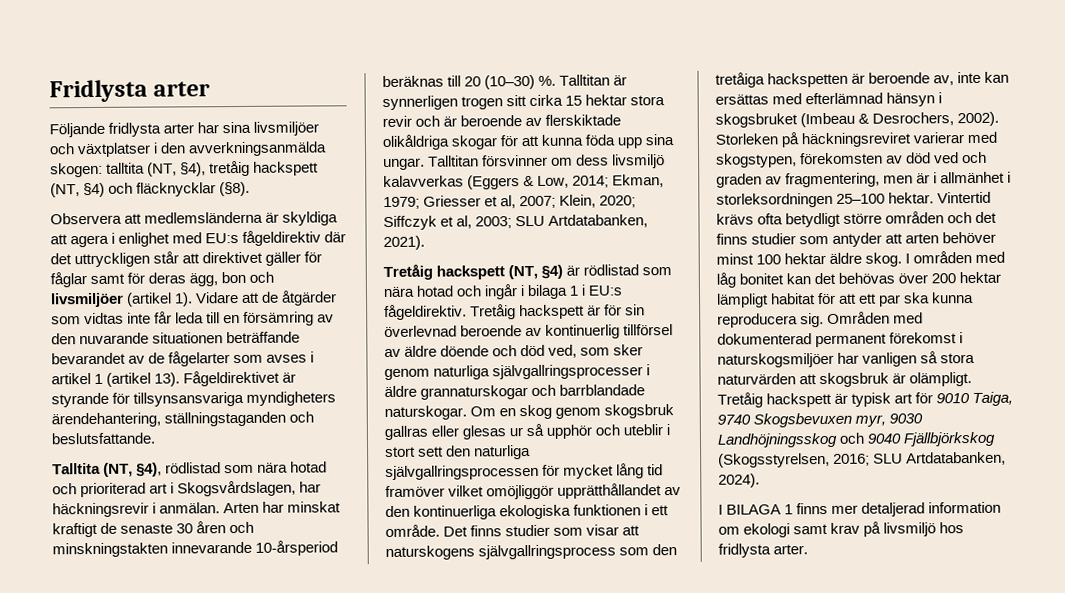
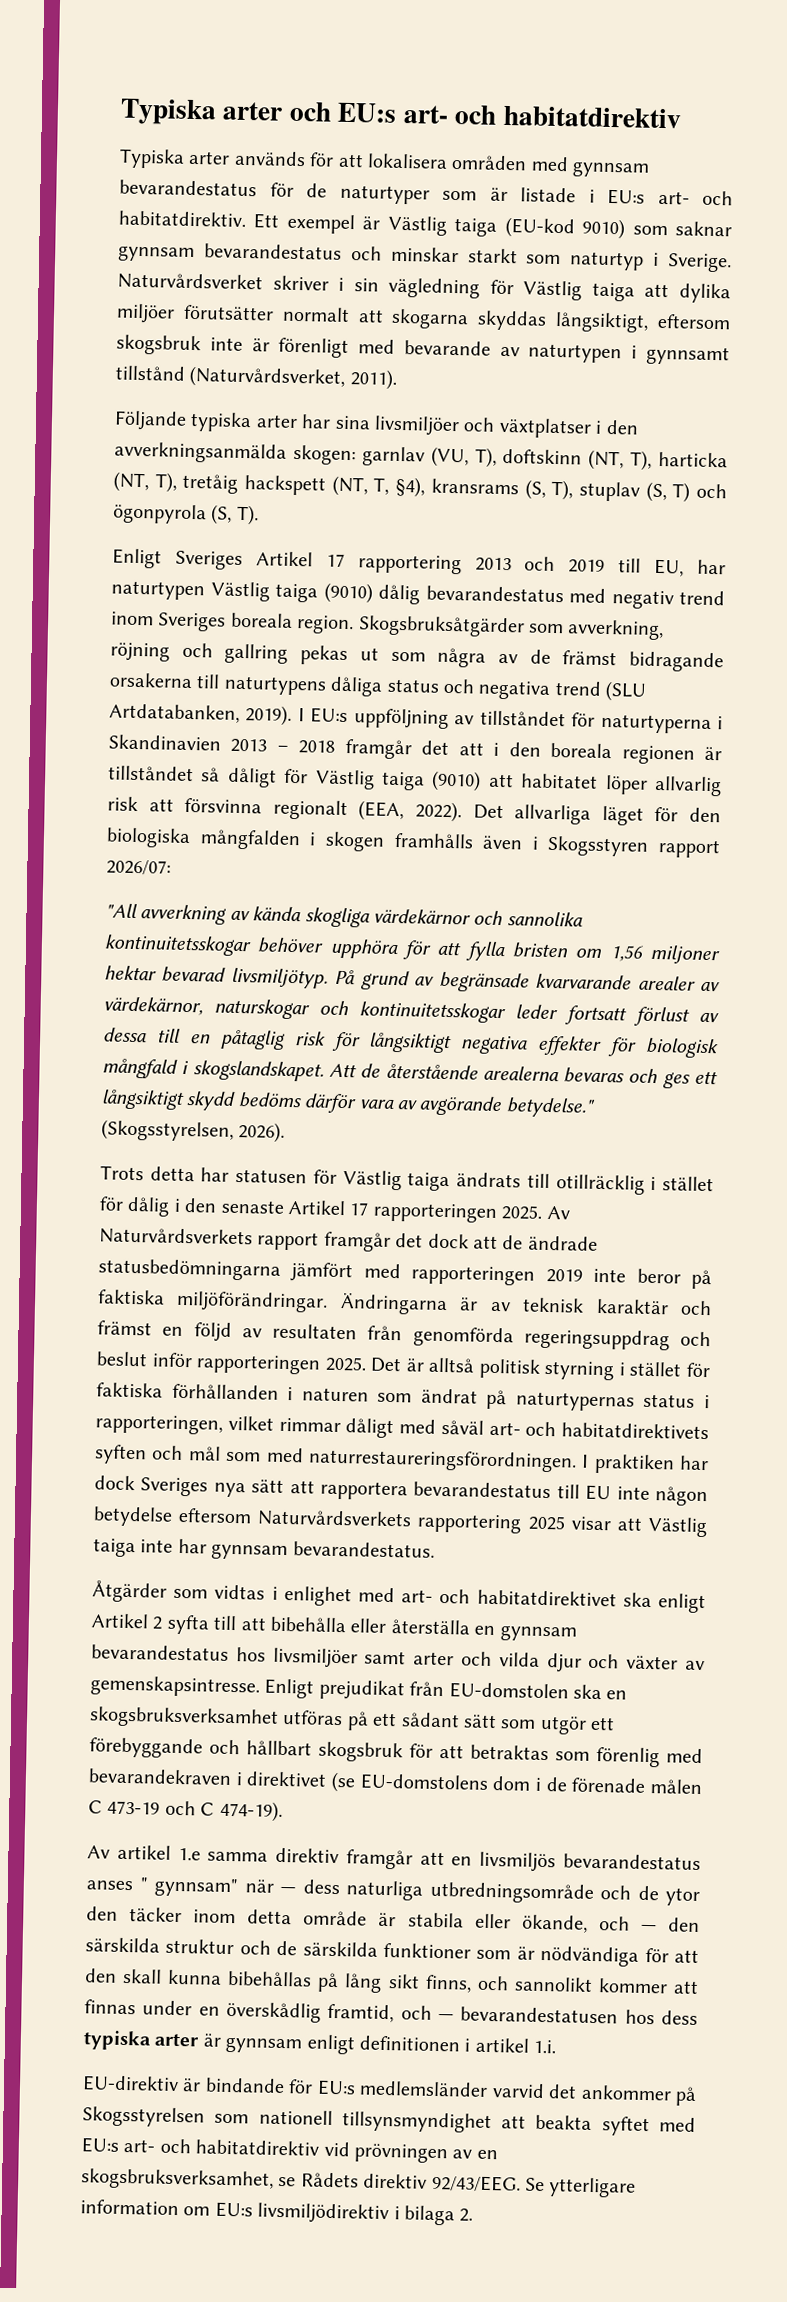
- Fridlysta arter
+ Typiska arter och EU:s art- och habitatdirektiv
+ Typiska arter används för att lokalisera områden med gynnsam bevarandestatus för de naturtyper som är listade i EU:s art- och habitatdirektiv. Ett exempel är Västlig taiga (EU-kod 9010) som saknar gynnsam bevarandestatus och minskar starkt som naturtyp i Sverige. Naturvårdsverket skriver i sin vägledning för Västlig taiga att dylika miljöer förutsätter normalt att skogarna skyddas långsiktigt, eftersom skogsbruk inte är förenligt med bevarande av naturtypen i gynnsamt tillstånd (Naturvårdsverket, 2011).
- Följande fridlysta arter har sina livsmiljöer och växtplatser i den avverkningsanmälda skogen: talltita (NT, §4), tretåig hackspett (NT, §4) och fläcknycklar (§8).
- Observera att medlemsländerna är skyldiga att agera i enlighet med EU:s fågeldirektiv där det uttryckligen står att direktivet gäller för fåglar samt för deras ägg, bon och livsmiljöer (artikel 1). Vidare att de åtgärder som vidtas inte får leda till en försämring av den nuvarande situationen beträffande bevarandet av de fågelarter som avses i artikel 1 (artikel 13). Fågeldirektivet är styrande för tillsynsansvariga myndigheters ärendehantering, ställningstaganden och beslutsfattande.
- Talltita (NT, §4), rödlistad som nära hotad och prioriterad art i Skogsvårdslagen, har häckningsrevir i anmälan. Arten har minskat kraftigt de senaste 30 åren och minskningstakten innevarande 10-årsperiod beräknas till 20 (10–30) %. Talltitan är synnerligen trogen sitt cirka 15 hektar stora revir och är beroende av flerskiktade olikåldriga skogar för att kunna föda upp sina ungar. Talltitan försvinner om dess livsmiljö kalavverkas (Eggers & Low, 2014; Ekman, 1979; Griesser et al, 2007; Klein, 2020; Siffczyk et al, 2003; SLU Artdatabanken, 2021).
- Tretåig hackspett (NT, §4) är rödlistad som nära hotad och ingår i bilaga 1 i EU:s fågeldirektiv. Tretåig hackspett är för sin överlevnad beroende av kontinuerlig tillförsel av äldre döende och död ved, som sker genom naturliga självgallringsprocesser i äldre grannaturskogar och barrblandade naturskogar. Om en skog genom skogsbruk gallras eller glesas ur så upphör och uteblir i stort sett den naturliga självgallringsprocessen för mycket lång tid framöver vilket omöjliggör upprätthållandet av den kontinuerliga ekologiska funktionen i ett område. Det finns studier som visar att naturskogens självgallringsprocess som den tretåiga hackspetten är beroende av, inte kan ersättas med efterlämnad hänsyn i skogsbruket (Imbeau & Desrochers, 2002). Storleken på häckningsreviret varierar med skogstypen, förekomsten av död ved och graden av fragmentering, men är i allmänhet i storleksordningen 25–100 hektar. Vintertid krävs ofta betydligt större områden och det finns studier som antyder att arten behöver minst 100 hektar äldre skog. I områden med låg bonitet kan det behövas över 200 hektar lämpligt habitat för att ett par ska kunna reproducera sig. Områden med dokumenterad permanent förekomst i naturskogsmiljöer har vanligen så stora naturvärden att skogsbruk är olämpligt. Tretåig hackspett är typisk art för 9010 Taiga, 9740 Skogsbevuxen myr, 9030 Landhöjningsskog och 9040 Fjällbjörkskog (Skogsstyrelsen, 2016; SLU Artdatabanken, 2024).
- I BILAGA 1 finns mer detaljerad information om ekologi samt krav på livsmiljö hos fridlysta arter.
+ Följande typiska arter har sina livsmiljöer och växtplatser i den avverkningsanmälda skogen: garnlav (VU, T), doftskinn (NT, T), harticka (NT, T), tretåig hackspett (NT, T, §4), kransrams (S, T), stuplav (S, T) och ögonpyrola (S, T).
+ Enligt Sveriges Artikel 17 rapportering 2013 och 2019 till EU, har naturtypen Västlig taiga (9010) dålig bevarandestatus med negativ trend inom Sveriges boreala region. Skogsbruksåtgärder som avverkning, röjning och gallring pekas ut som några av de främst bidragande orsakerna till naturtypens dåliga status och negativa trend (SLU Artdatabanken, 2019). I EU:s uppföljning av tillståndet för naturtyperna i Skandinavien 2013 – 2018 framgår det att i den boreala regionen är tillståndet så dåligt för Västlig taiga (9010) att habitatet löper allvarlig risk att försvinna regionalt (EEA, 2022). Det allvarliga läget för den biologiska mångfalden i skogen framhålls även i Skogsstyren rapport 2026/07:
+ "All avverkning av kända skogliga värdekärnor och sannolika kontinuitetsskogar behöver upphöra för att fylla bristen om 1,56 miljoner hektar bevarad livsmiljötyp. På grund av begränsade kvarvarande arealer av värdekärnor, naturskogar och kontinuitetsskogar leder fortsatt förlust av dessa till en påtaglig risk för långsiktigt negativa effekter för biologisk mångfald i skogslandskapet. Att de återstående arealerna bevaras och ges ett långsiktigt skydd bedöms därför vara av avgörande betydelse." (Skogsstyrelsen, 2026).
+ Trots detta har statusen för Västlig taiga ändrats till otillräcklig i stället för dålig i den senaste Artikel 17 rapporteringen 2025. Av Naturvårdsverkets rapport framgår det dock att de ändrade statusbedömningarna jämfört med rapporteringen 2019 inte beror på faktiska miljöförändringar. Ändringarna är av teknisk karaktär och främst en följd av resultaten från genomförda regeringsuppdrag och beslut inför rapporteringen 2025. Det är alltså politisk styrning i stället för faktiska förhållanden i naturen som ändrat på naturtypernas status i rapporteringen, vilket rimmar dåligt med såväl art- och habitatdirektivets syften och mål som med naturrestaureringsförordningen. I praktiken har dock Sveriges nya sätt att rapportera bevarandestatus till EU inte någon betydelse eftersom Naturvårdsverkets rapportering 2025 visar att Västlig taiga inte har gynnsam bevarandestatus.
+ Åtgärder som vidtas i enlighet med art- och habitatdirektivet ska enligt Artikel 2 syfta till att bibehålla eller återställa en gynnsam bevarandestatus hos livsmiljöer samt arter och vilda djur och växter av gemenskapsintresse. Enligt prejudikat från EU-domstolen ska en skogsbruksverksamhet utföras på ett sådant sätt som utgör ett förebyggande och hållbart skogsbruk för att betraktas som förenlig med bevarandekraven i direktivet (se EU-domstolens dom i de förenade målen C 473-19 och C 474-19).
+ Av artikel 1.e samma direktiv framgår att en livsmiljös bevarandestatus anses " gynnsam" när — dess naturliga utbredningsområde och de ytor den täcker inom detta område är stabila eller ökande, och — den särskilda struktur och de särskilda funktioner som är nödvändiga för att den skall kunna bibehållas på lång sikt finns, och sannolikt kommer att finnas under en överskådlig framtid, och — bevarandestatusen hos dess typiska arter är gynnsam enligt definitionen i artikel 1.i.
+ EU-direktiv är bindande för EU:s medlemsländer varvid det ankommer på Skogsstyrelsen som nationell tillsynsmyndighet att beakta syftet med EU:s art- och habitatdirektiv vid prövningen av en skogsbruksverksamhet, se Rådets direktiv 92/43/EEG. Se ytterligare information om EU:s livsmiljödirektiv i bilaga 2.

